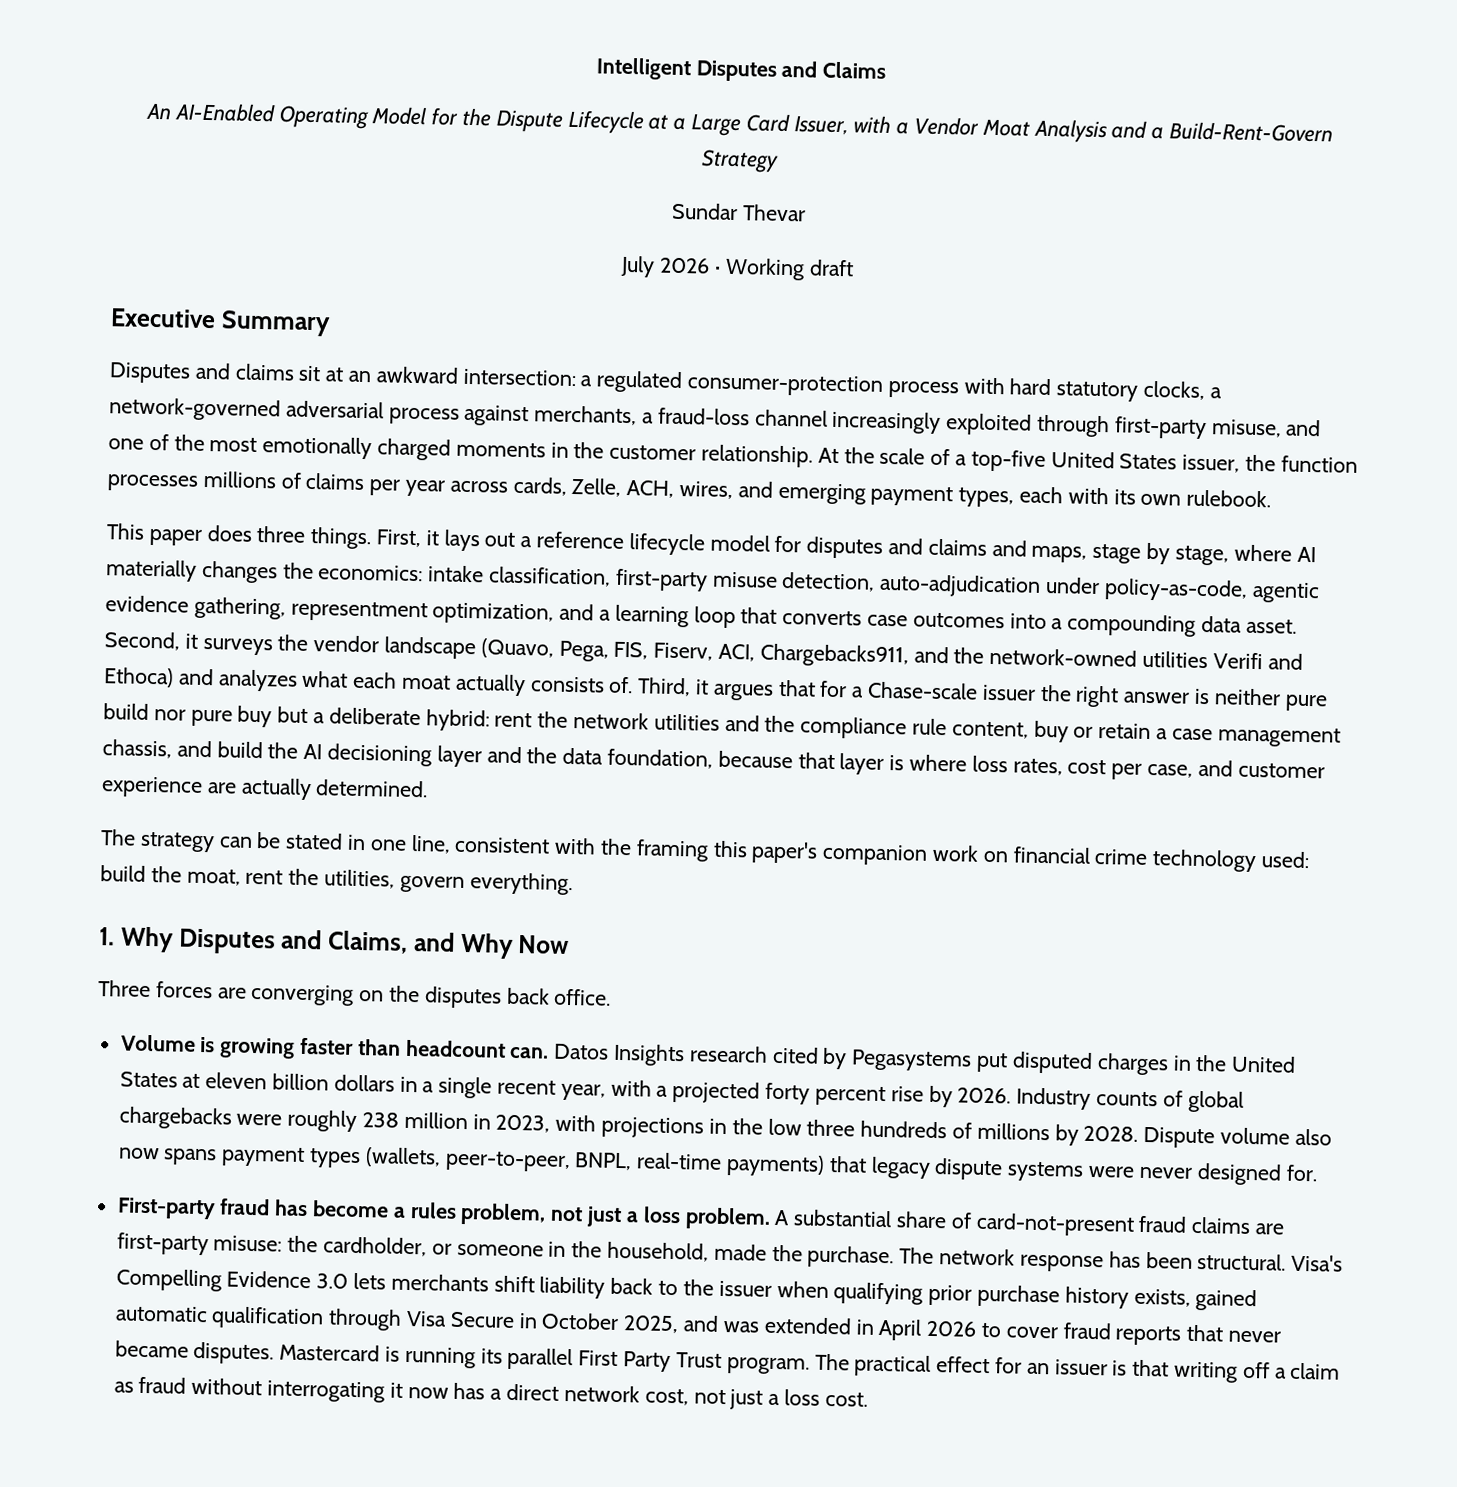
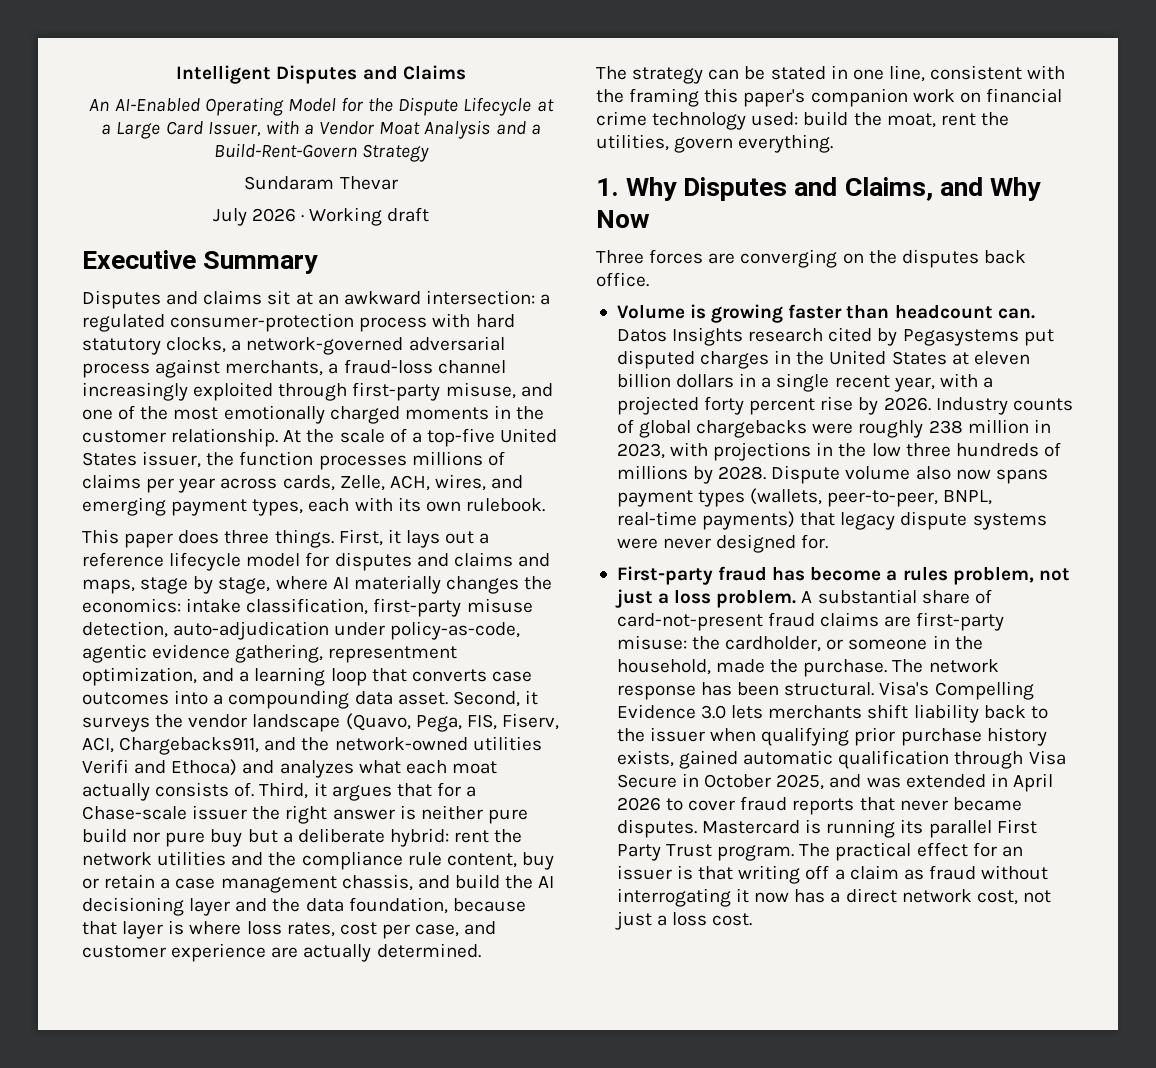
- Sundar Thevar
+ Sundaram Thevar

